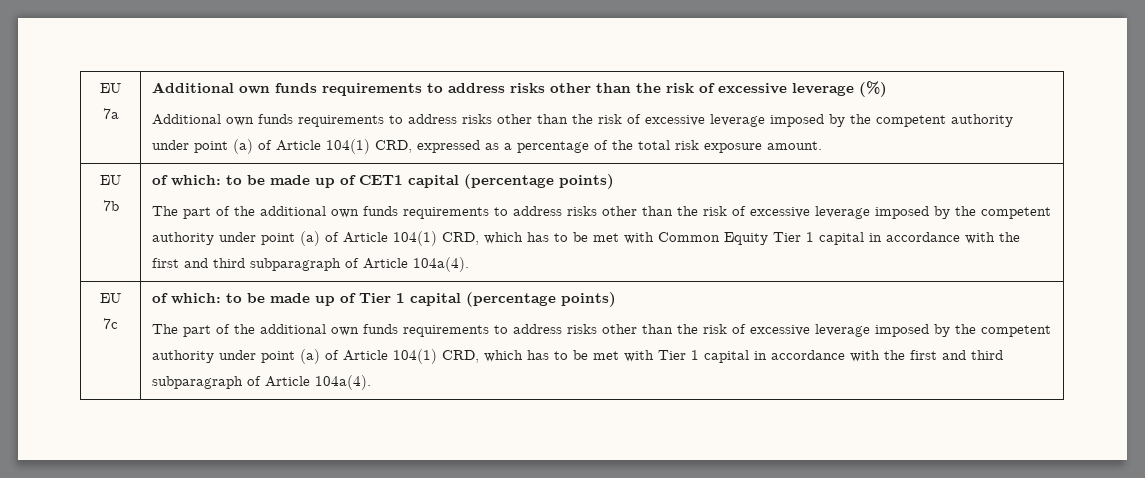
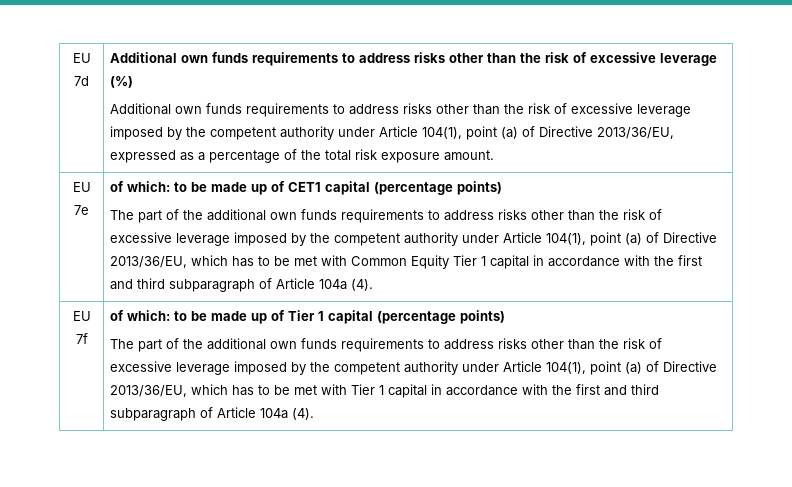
- EU 7a
+ EU 7d
- Additional own funds requirements to address risks other than the risk of excessive leverage imposed by the competent authority under point (a) of Article 104(1) CRD, expressed as a percentage of the total risk exposure amount.
+ Additional own funds requirements to address risks other than the risk of excessive leverage imposed by the competent authority under Article 104(1), point (a) of Directive 2013/36/EU, expressed as a percentage of the total risk exposure amount.
- EU 7b
+ EU 7e
- The part of the additional own funds requirements to address risks other than the risk of excessive leverage imposed by the competent authority under point (a) of Article 104(1) CRD, which has to be met with Common Equity Tier 1 capital in accordance with the first and third subparagraph of Article 104a(4).
- EU 7c
+ The part of the additional own funds requirements to address risks other than the risk of excessive leverage imposed by the competent authority under Article 104(1), point (a) of Directive 2013/36/EU, which has to be met with Common Equity Tier 1 capital in accordance with the first and third subparagraph of Article 104a (4).
+ EU 7f
- The part of the additional own funds requirements to address risks other than the risk of excessive leverage imposed by the competent authority under point (a) of Article 104(1) CRD, which has to be met with Tier 1 capital in accordance with the first and third subparagraph of Article 104a(4).
+ The part of the additional own funds requirements to address risks other than the risk of excessive leverage imposed by the competent authority under Article 104(1), point (a) of Directive 2013/36/EU, which has to be met with Tier 1 capital in accordance with the first and third subparagraph of Article 104a (4).

